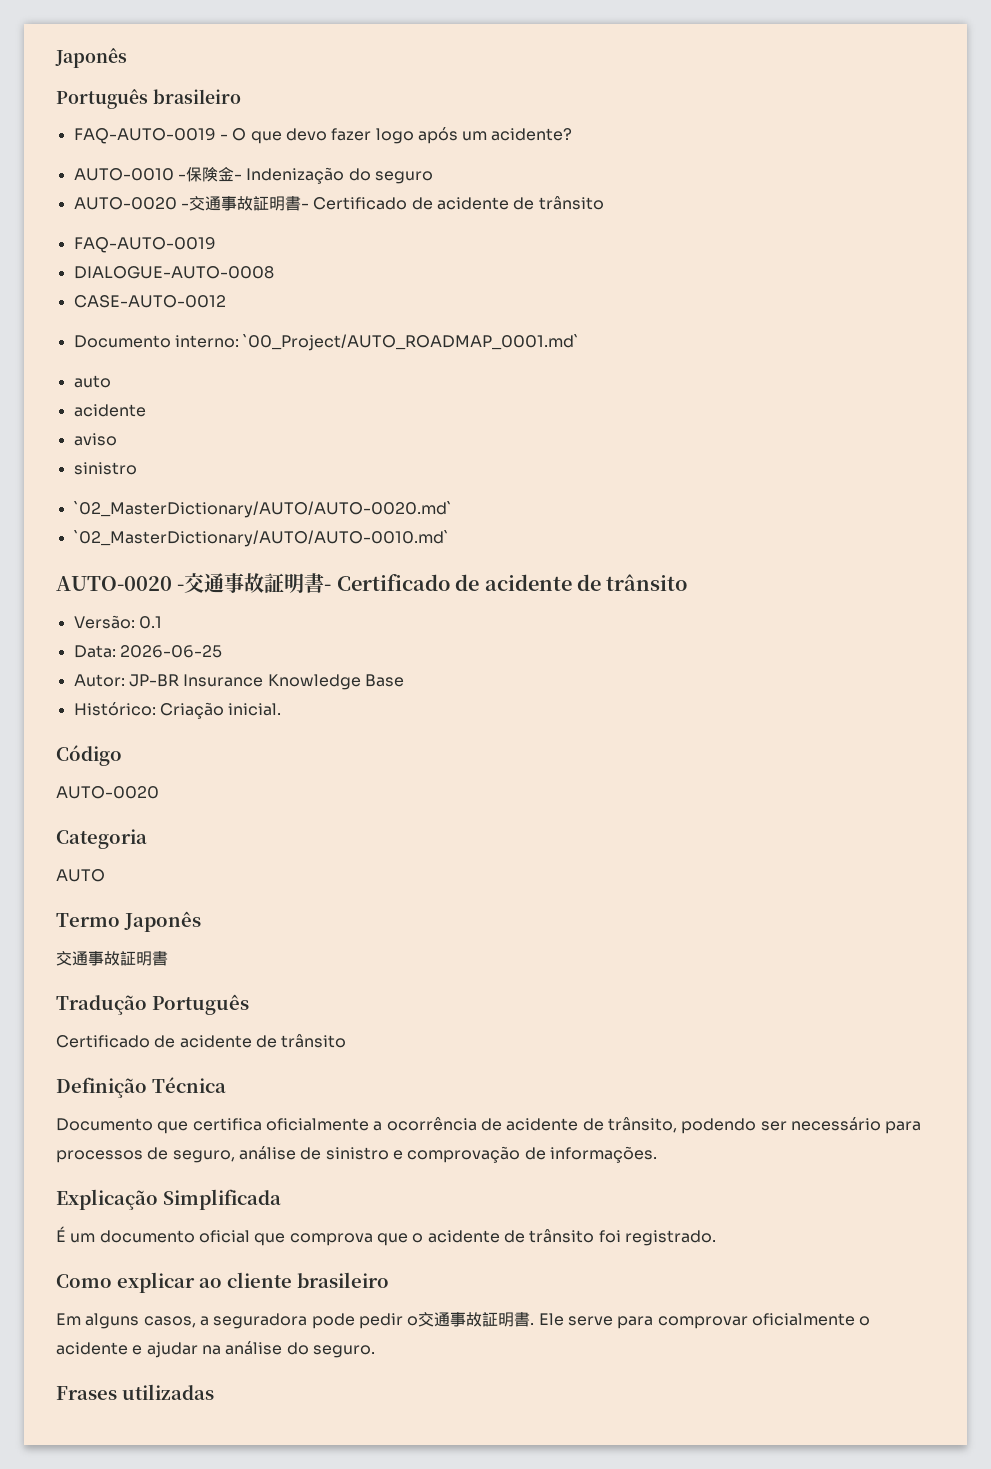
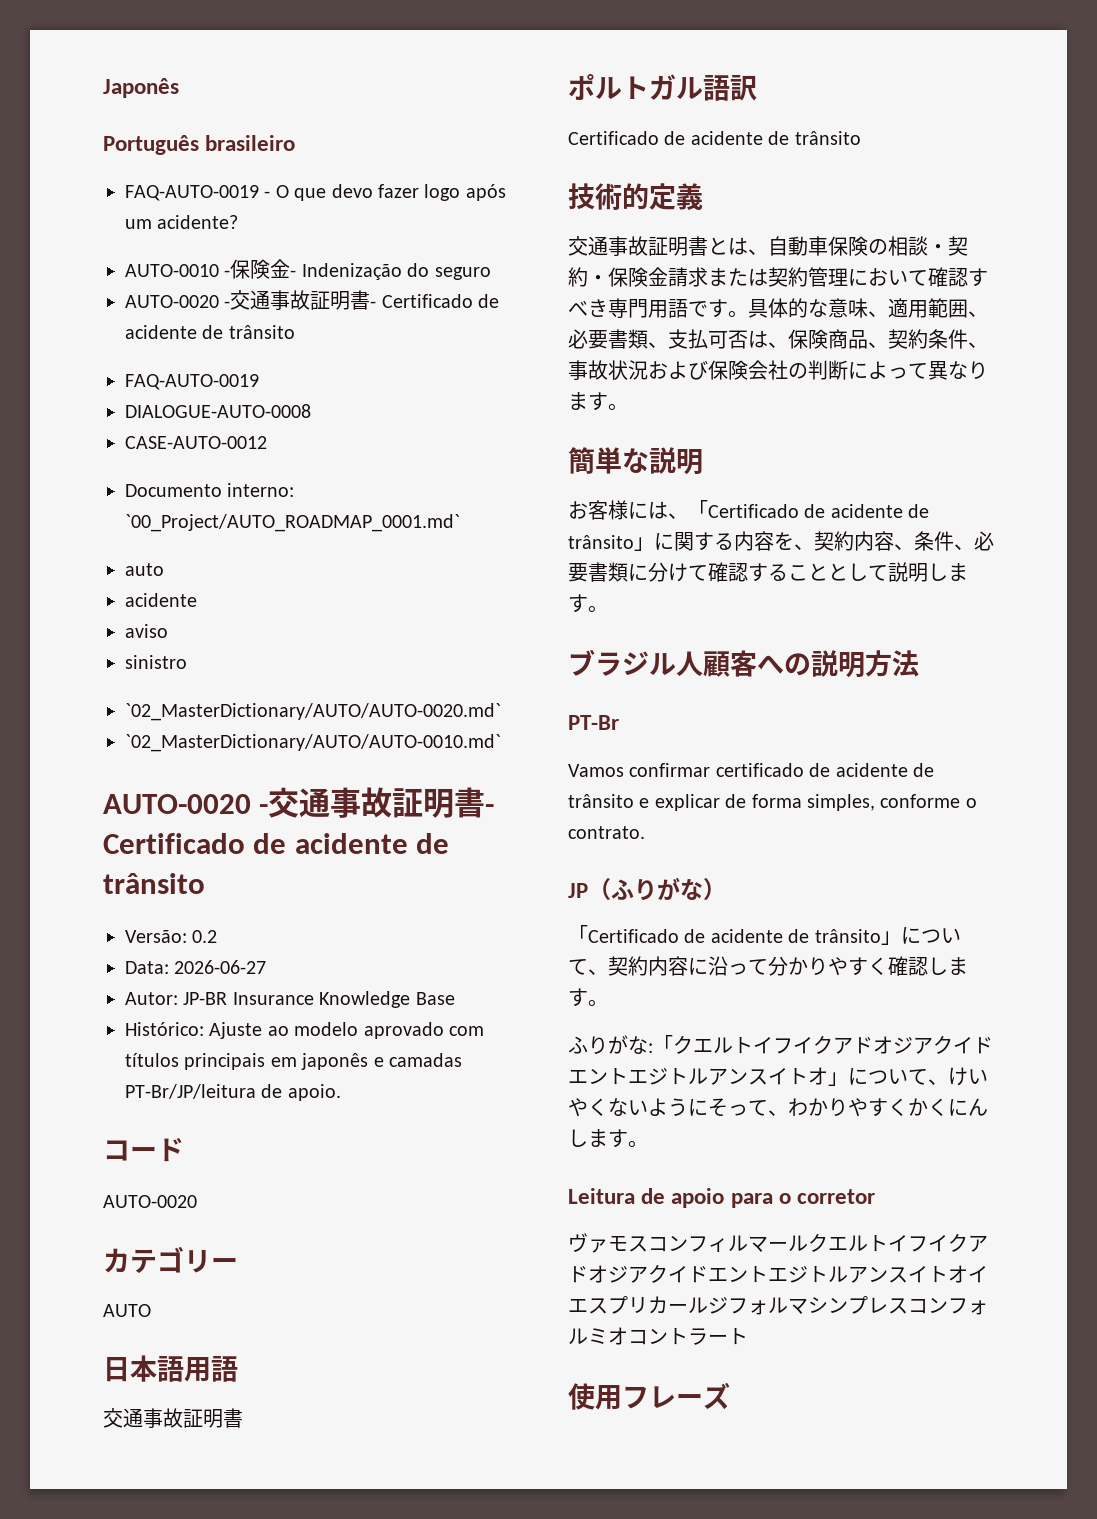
- Versão: 0.1
+ Versão: 0.2
- Data: 2026-06-25
+ Data: 2026-06-27
- Histórico: Criação inicial.
- Código
+ Histórico: Ajuste ao modelo aprovado com títulos principais em japonês e camadas PT-Br/JP/leitura de apoio.
+ コード
- Categoria
+ カテゴリー
- Termo Japonês
+ 日本語用語
- Tradução Português
+ ポルトガル語訳
  Certificado de acidente de trânsito
- Definição Técnica
- Documento que certifica oficialmente a ocorrência de acidente de trânsito, podendo ser necessário para processos de seguro, análise de sinistro e comprovação de informações.
- Explicação Simplificada
- É um documento oficial que comprova que o acidente de trânsito foi registrado.
- Como explicar ao cliente brasileiro
- Em alguns casos, a seguradora pode pedir o交通事故証明書. Ele serve para comprovar oficialmente o acidente e ajudar na análise do seguro.
- Frases utilizadas
+ 技術的定義
+ 交通事故証明書とは、自動車保険の相談・契約・保険金請求または契約管理において確認すべき専門用語です。具体的な意味、適用範囲、必要書類、支払可否は、保険商品、契約条件、事故状況および保険会社の判断によって異なります。
+ 簡単な説明
+ お客様には、「Certificado de acidente de trânsito」に関する内容を、契約内容、条件、必要書類に分けて確認することとして説明します。
+ ブラジル人顧客への説明方法
+ PT-Br
+ Vamos confirmar certificado de acidente de trânsito e explicar de forma simples, conforme o contrato.
+ JP（ふりがな）
+ 「Certificado de acidente de trânsito」について、契約内容に沿って分かりやすく確認します。
+ ふりがな:「クエルトイフイクアドオジアクイドエントエジトルアンスイトオ」について、けいやくないようにそって、わかりやすくかくにんします。
+ Leitura de apoio para o corretor
+ ヴァモスコンフィルマールクエルトイフイクアドオジアクイドエントエジトルアンスイトオイエスプリカールジフォルマシンプレスコンフォルミオコントラート
+ 使用フレーズ

